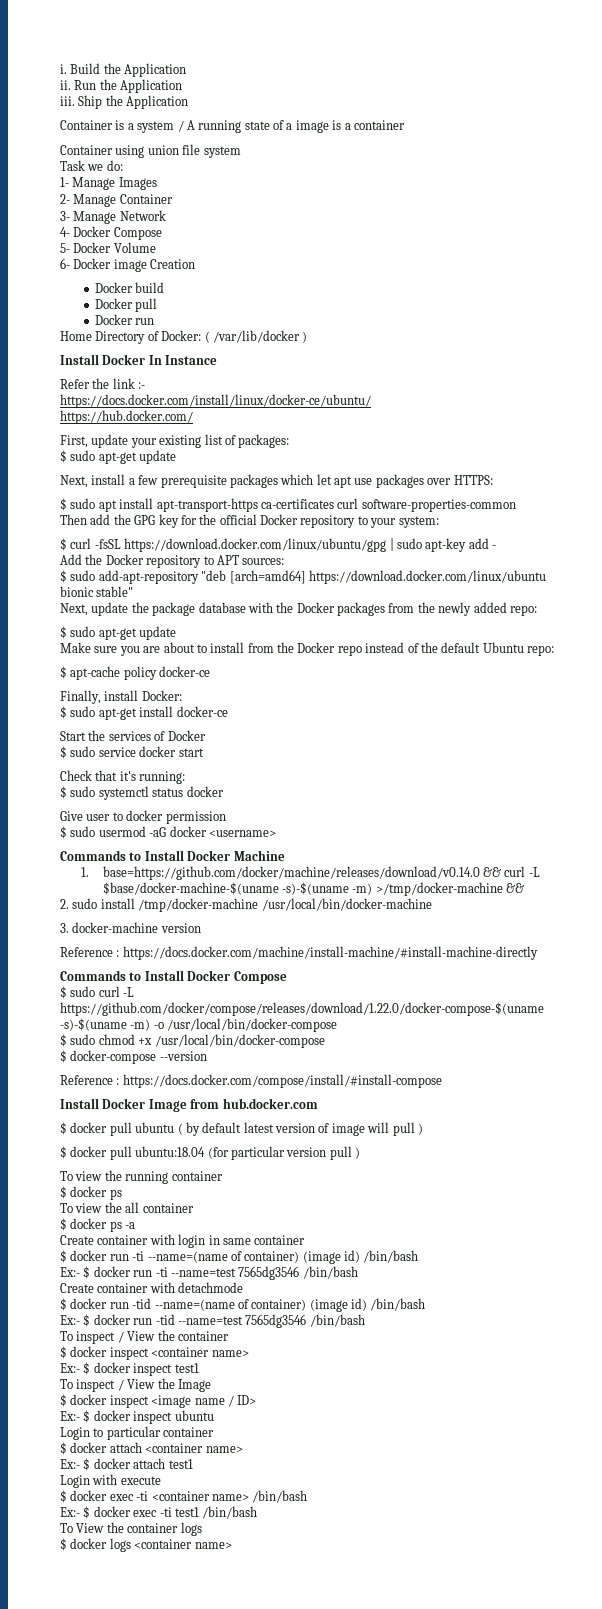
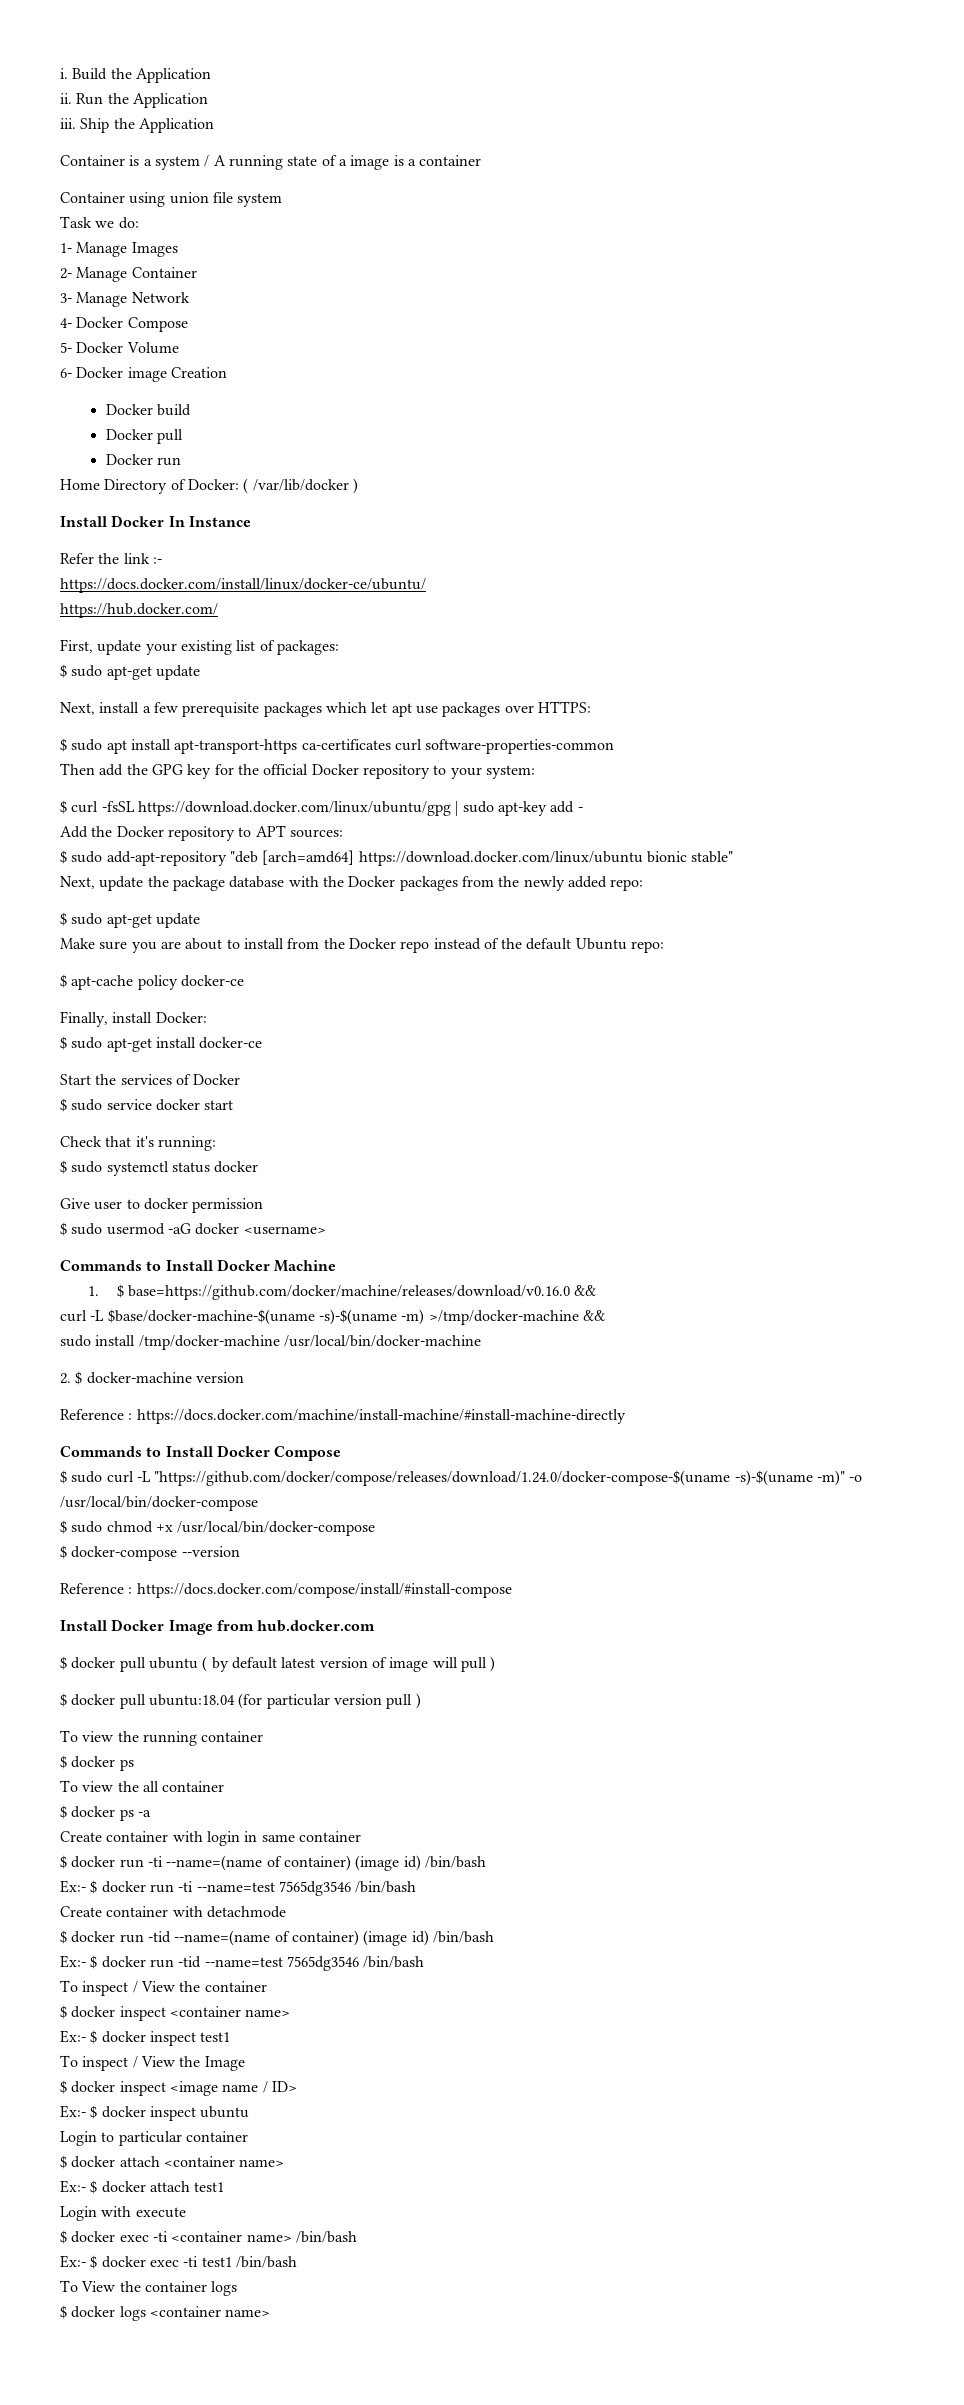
- 1. base=https://github.com/docker/machine/releases/download/v0.14.0 && curl -L $base/docker-machine-$(uname -s)-$(uname -m) >/tmp/docker-machine &&
+ 1. $ base=https://github.com/docker/machine/releases/download/v0.16.0 &&
+ curl -L $base/docker-machine-$(uname -s)-$(uname -m) >/tmp/docker-machine &&
- 2. sudo install /tmp/docker-machine /usr/local/bin/docker-machine
+ sudo install /tmp/docker-machine /usr/local/bin/docker-machine
- 3. docker-machine version
+ 2. $ docker-machine version
- $ sudo curl -L https://github.com/docker/compose/releases/download/1.22.0/docker-compose-$(uname -s)-$(uname -m) -o /usr/local/bin/docker-compose
+ $ sudo curl -L "https://github.com/docker/compose/releases/download/1.24.0/docker-compose-$(uname -s)-$(uname -m)" -o /usr/local/bin/docker-compose

